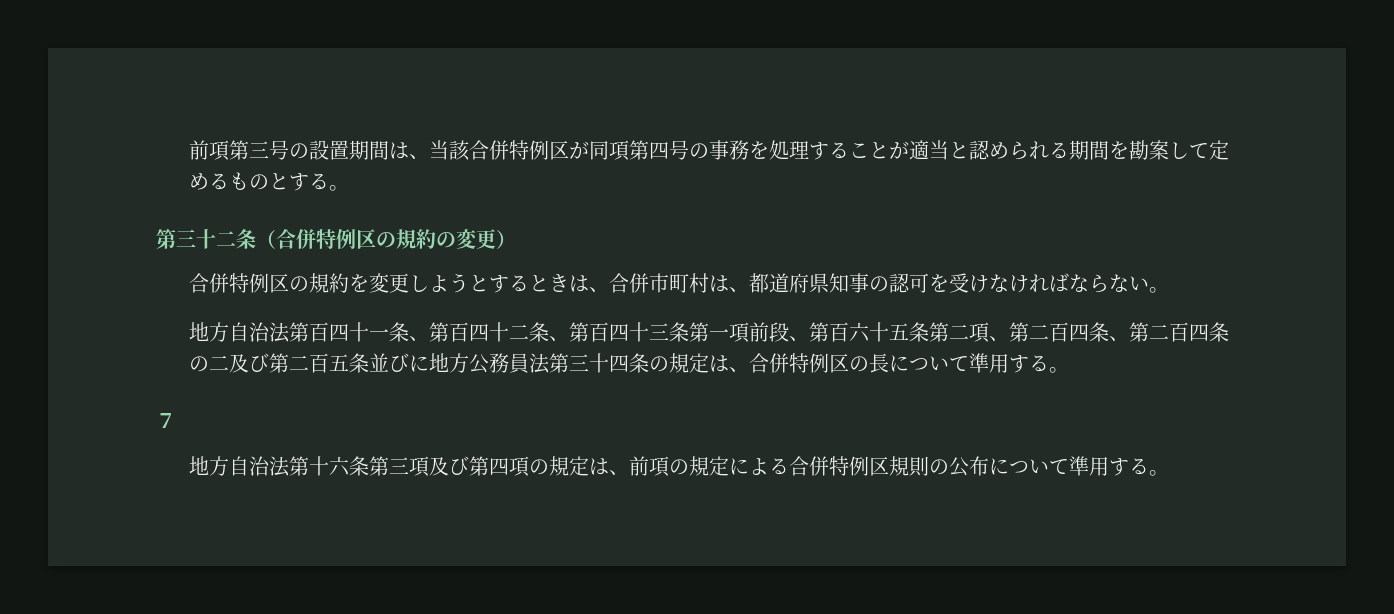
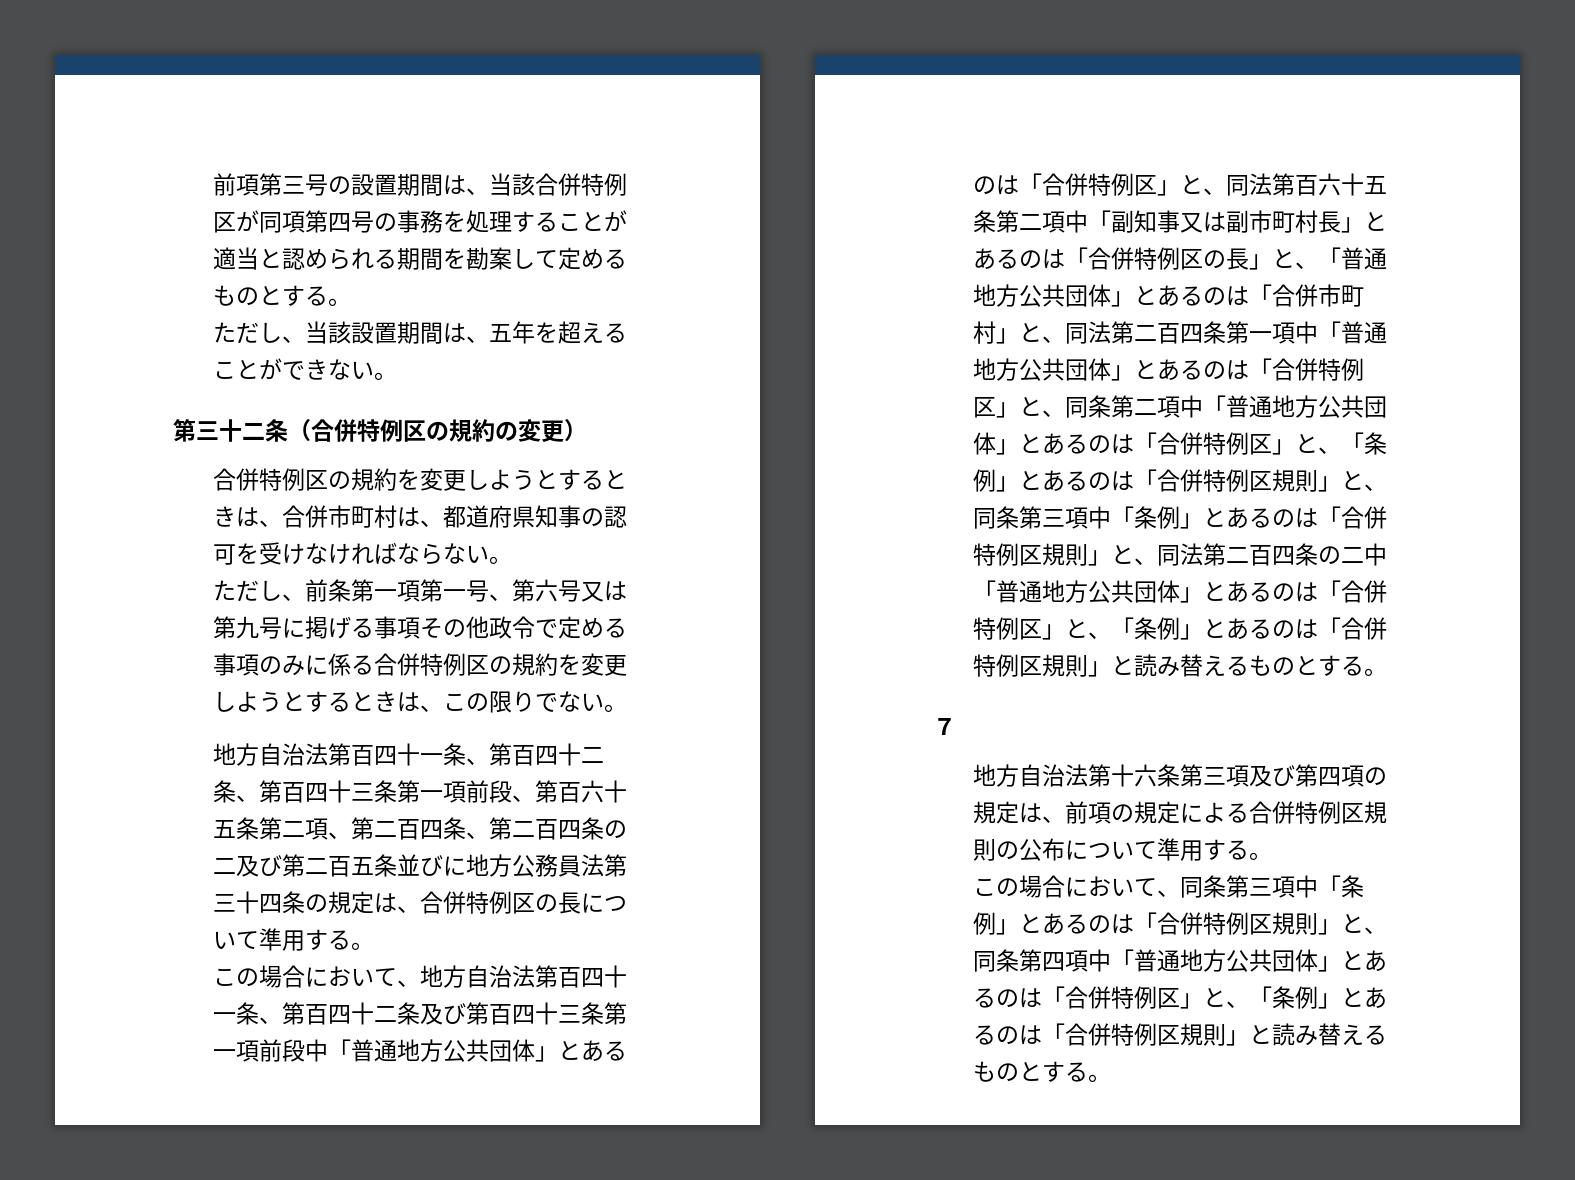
+ ただし、当該設置期間は、五年を超えることができない。
+ ただし、前条第一項第一号、第六号又は第九号に掲げる事項その他政令で定める事項のみに係る合併特例区の規約を変更しようとするときは、この限りでない。
+ この場合において、地方自治法第百四十一条、第百四十二条及び第百四十三条第一項前段中「普通地方公共団体」とあるのは「合併特例区」と、同法第百六十五条第二項中「副知事又は副市町村長」とあるのは「合併特例区の長」と、「普通地方公共団体」とあるのは「合併市町村」と、同法第二百四条第一項中「普通地方公共団体」とあるのは「合併特例区」と、同条第二項中「普通地方公共団体」とあるのは「合併特例区」と、「条例」とあるのは「合併特例区規則」と、同条第三項中「条例」とあるのは「合併特例区規則」と、同法第二百四条の二中「普通地方公共団体」とあるのは「合併特例区」と、「条例」とあるのは「合併特例区規則」と読み替えるものとする。
+ この場合において、同条第三項中「条例」とあるのは「合併特例区規則」と、同条第四項中「普通地方公共団体」とあるのは「合併特例区」と、「条例」とあるのは「合併特例区規則」と読み替えるものとする。

